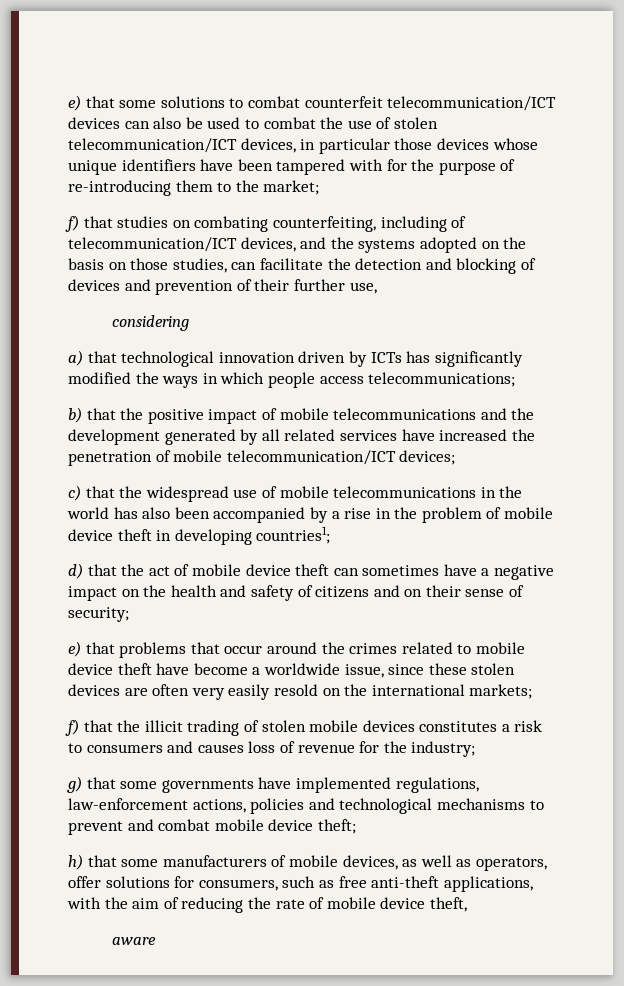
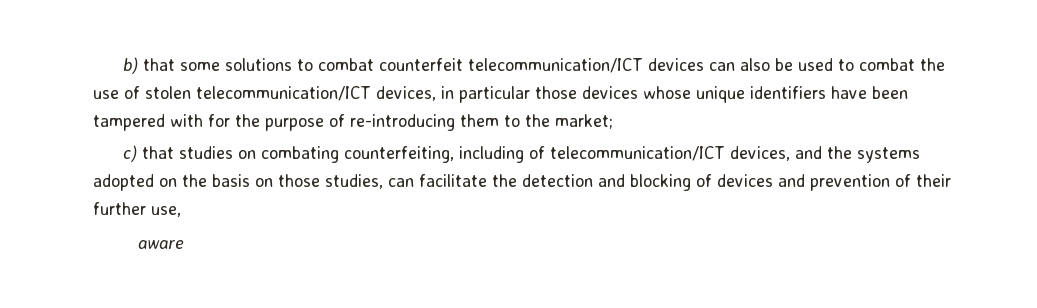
- e) that some solutions to combat counterfeit telecommunication/ICT devices can also be used to combat the use of stolen telecommunication/ICT devices, in particular those devices whose unique identifiers have been tampered with for the purpose of re-introducing them to the market;
+ b) that some solutions to combat counterfeit telecommunication/ICT devices can also be used to combat the use of stolen telecommunication/ICT devices, in particular those devices whose unique identifiers have been tampered with for the purpose of re-introducing them to the market;
- f) that studies on combating counterfeiting, including of telecommunication/ICT devices, and the systems adopted on the basis on those studies, can facilitate the detection and blocking of devices and prevention of their further use,
+ c) that studies on combating counterfeiting, including of telecommunication/ICT devices, and the systems adopted on the basis on those studies, can facilitate the detection and blocking of devices and prevention of their further use,
- considering
- a) that technological innovation driven by ICTs has significantly modified the ways in which people access telecommunications;
- b) that the positive impact of mobile telecommunications and the development generated by all related services have increased the penetration of mobile telecommunication/ICT devices;
- c) that the widespread use of mobile telecommunications in the world has also been accompanied by a rise in the problem of mobile device theft in developing countries1;
- d) that the act of mobile device theft can sometimes have a negative impact on the health and safety of citizens and on their sense of security;
- e) that problems that occur around the crimes related to mobile device theft have become a worldwide issue, since these stolen devices are often very easily resold on the international markets;
- f) that the illicit trading of stolen mobile devices constitutes a risk to consumers and causes loss of revenue for the industry;
- g) that some governments have implemented regulations, law-enforcement actions, policies and technological mechanisms to prevent and combat mobile device theft;
- h) that some manufacturers of mobile devices, as well as operators, offer solutions for consumers, such as free anti-theft applications, with the aim of reducing the rate of mobile device theft,

